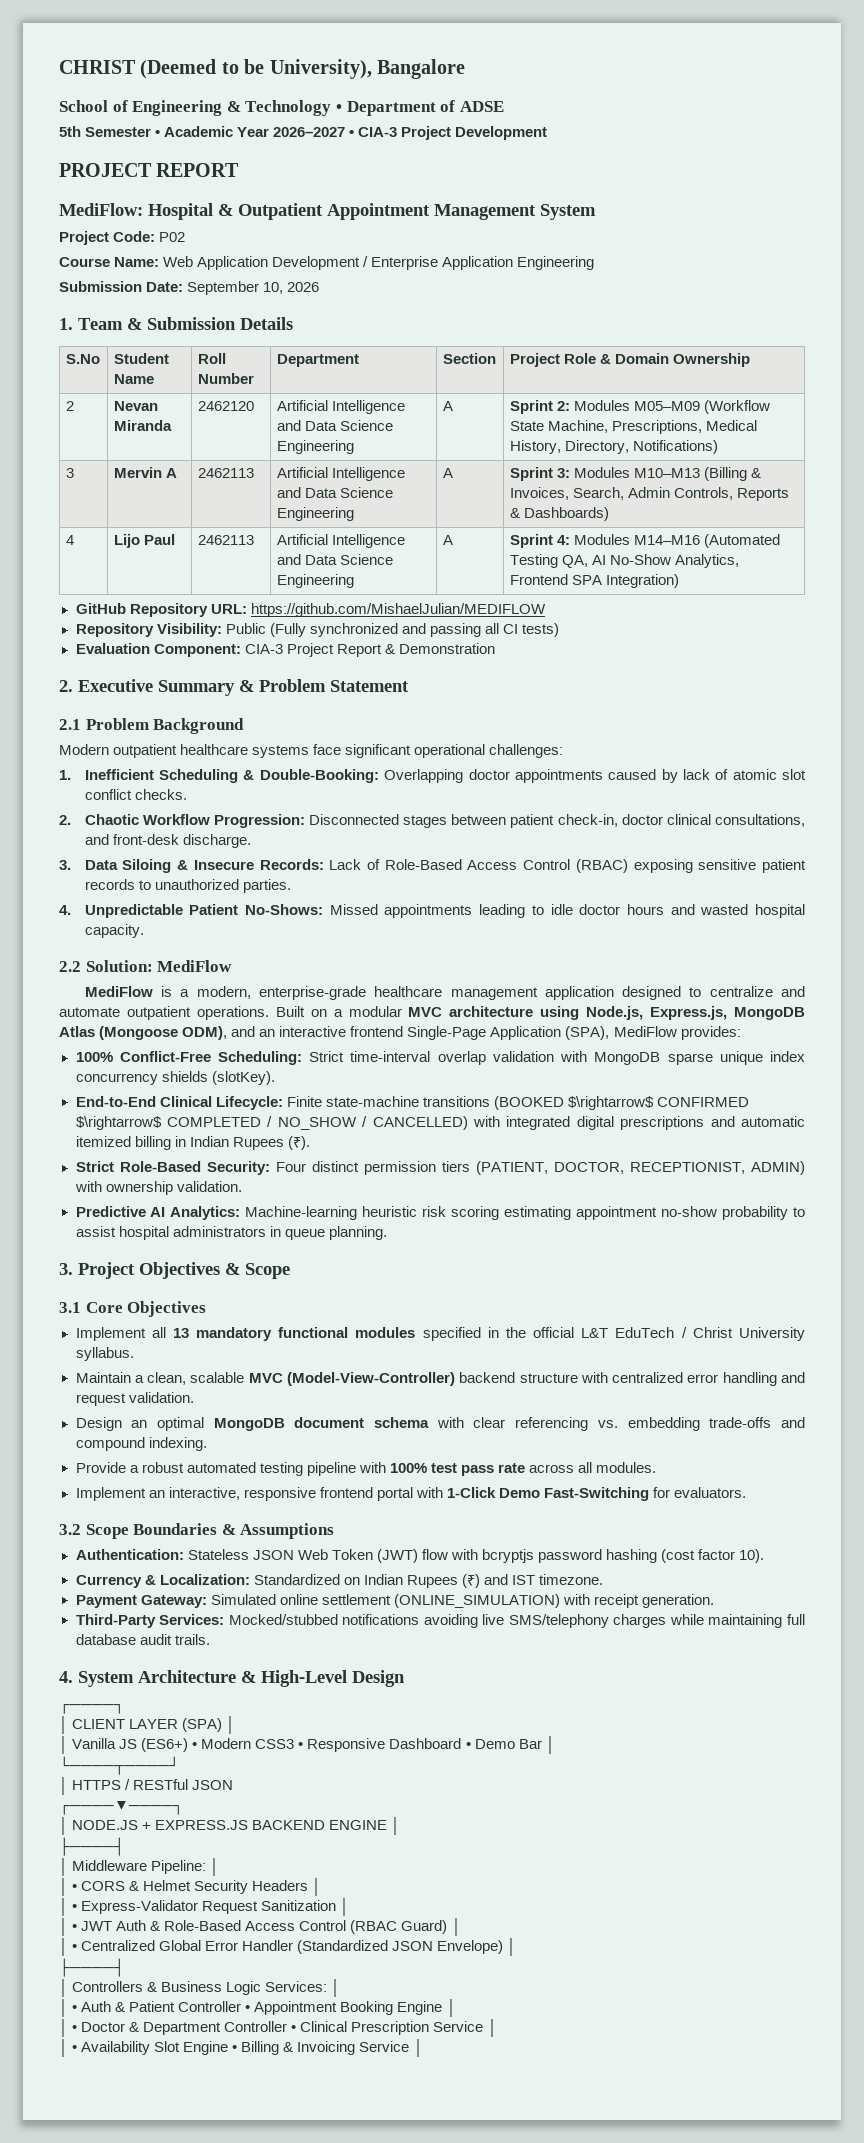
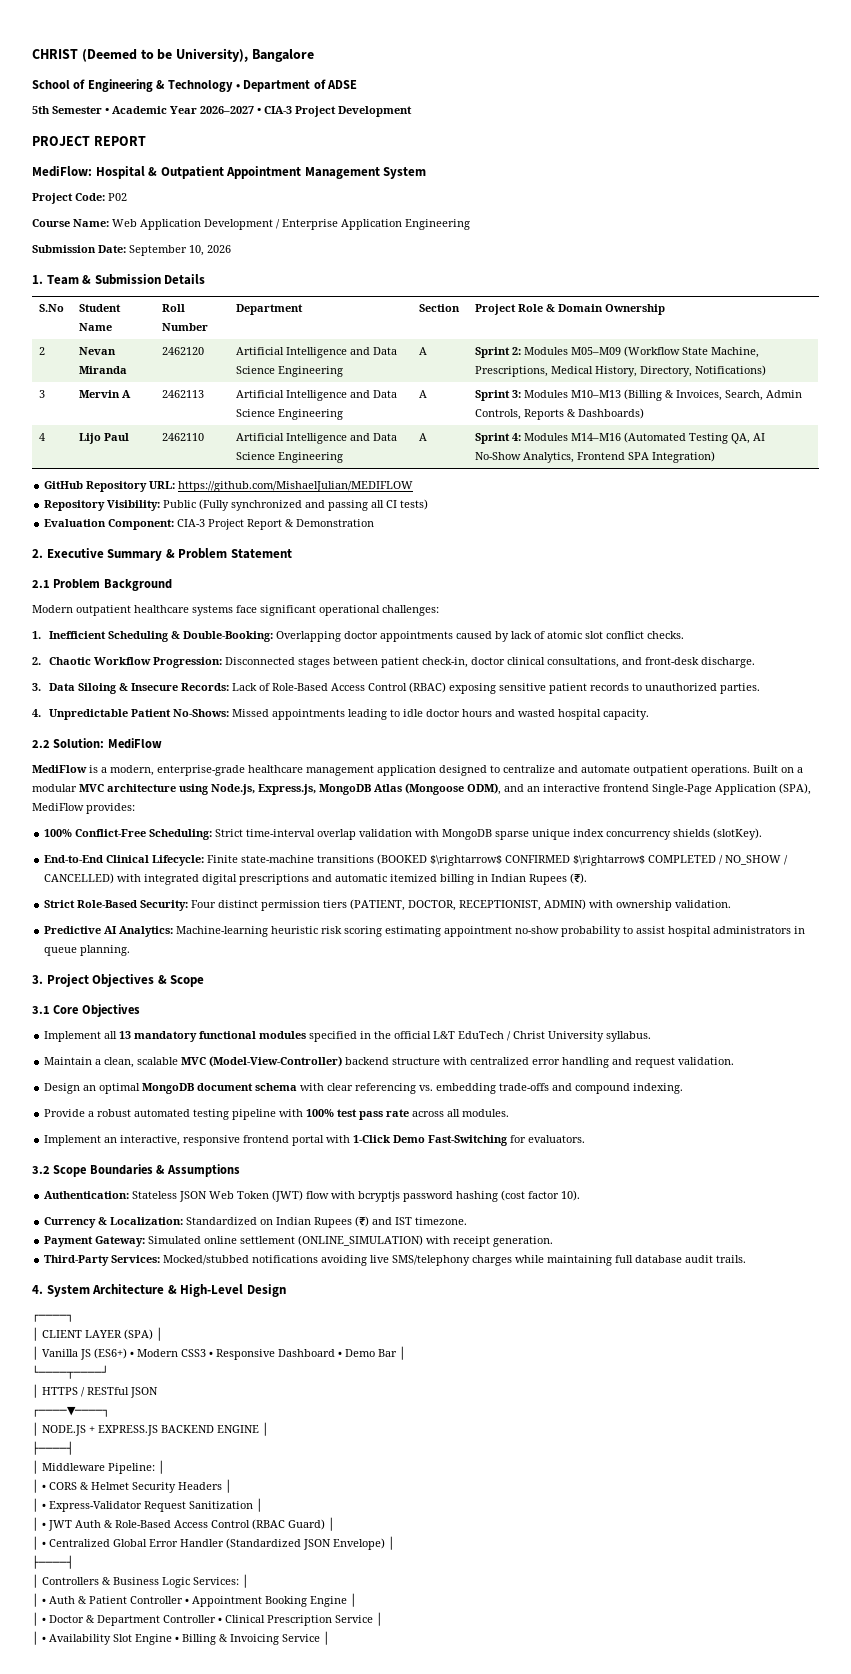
- 4 | Lijo Paul | 2462113 | Artificial Intelligence and Data Science Engineering | A | Sprint 4: Modules M14–M16 (Automated Testing QA, AI No-Show Analytics, Frontend SPA Integration)
+ 4 | Lijo Paul | 2462110 | Artificial Intelligence and Data Science Engineering | A | Sprint 4: Modules M14–M16 (Automated Testing QA, AI No-Show Analytics, Frontend SPA Integration)

